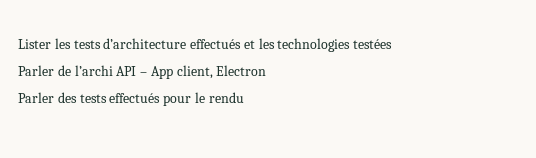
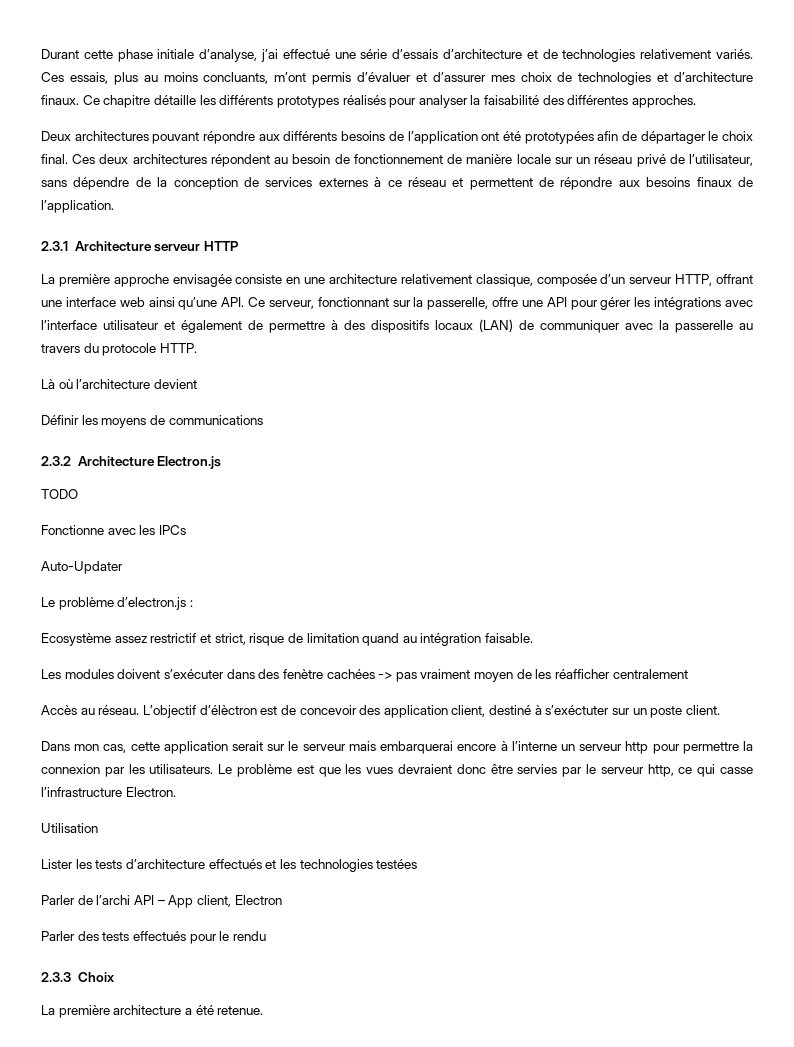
+ Durant cette phase initiale d’analyse, j’ai effectué une série d’essais d’architecture et de technologies relativement variés. Ces essais, plus au moins concluants, m’ont permis d’évaluer et d’assurer mes choix de technologies et d’architecture finaux. Ce chapitre détaille les différents prototypes réalisés pour analyser la faisabilité des différentes approches.
+ Deux architectures pouvant répondre aux différents besoins de l’application ont été prototypées afin de départager le choix final. Ces deux architectures répondent au besoin de fonctionnement de manière locale sur un réseau privé de l’utilisateur, sans dépendre de la conception de services externes à ce réseau et permettent de répondre aux besoins finaux de l’application.
+ 2.3.1 Architecture serveur HTTP
+ La première approche envisagée consiste en une architecture relativement classique, composée d’un serveur HTTP, offrant une interface web ainsi qu’une API. Ce serveur, fonctionnant sur la passerelle, offre une API pour gérer les intégrations avec l’interface utilisateur et également de permettre à des dispositifs locaux (LAN) de communiquer avec la passerelle au travers du protocole HTTP.
+ Là où l’architecture devient
+ Définir les moyens de communications
+ 2.3.2 Architecture Electron.js
+ TODO
+ Fonctionne avec les IPCs
+ Auto-Updater
+ Le problème d’electron.js :
+ Ecosystème assez restrictif et strict, risque de limitation quand au intégration faisable.
+ Les modules doivent s’exécuter dans des fenètre cachées -> pas vraiment moyen de les réafficher centralement
+ Accès au réseau. L’objectif d’élèctron est de concevoir des application client, destiné à s’exéctuter sur un poste client.
+ Dans mon cas, cette application serait sur le serveur mais embarquerai encore à l’interne un serveur http pour permettre la connexion par les utilisateurs. Le problème est que les vues devraient donc être servies par le serveur http, ce qui casse l’infrastructure Electron.
+ Utilisation
+ 2.3.3 Choix
+ La première architecture a été retenue.

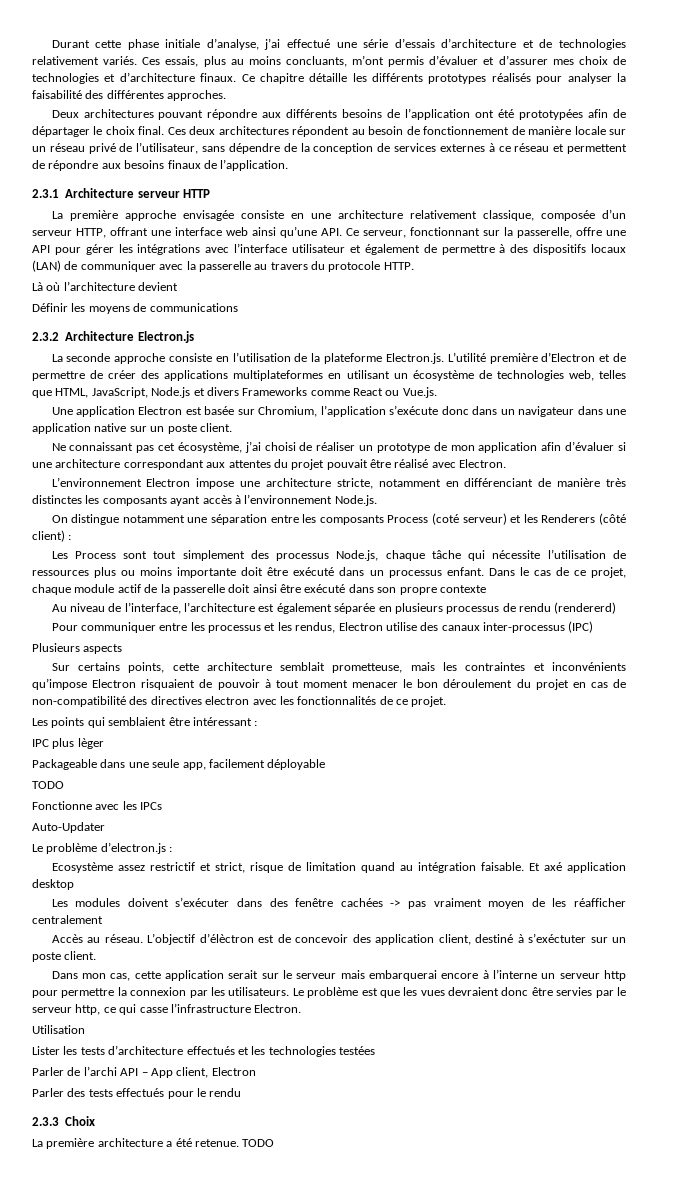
+ La seconde approche consiste en l’utilisation de la plateforme Electron.js. L’utilité première d’Electron et de permettre de créer des applications multiplateformes en utilisant un écosystème de technologies web, telles que HTML, JavaScript, Node.js et divers Frameworks comme React ou Vue.js.
+ Une application Electron est basée sur Chromium, l’application s’exécute donc dans un navigateur dans une application native sur un poste client.
+ Ne connaissant pas cet écosystème, j’ai choisi de réaliser un prototype de mon application afin d’évaluer si une architecture correspondant aux attentes du projet pouvait être réalisé avec Electron.
+ L’environnement Electron impose une architecture stricte, notamment en différenciant de manière très distinctes les composants ayant accès à l’environnement Node.js.
+ On distingue notamment une séparation entre les composants Process (coté serveur) et les Renderers (côté client) :
+ Les Process sont tout simplement des processus Node.js, chaque tâche qui nécessite l’utilisation de ressources plus ou moins importante doit être exécuté dans un processus enfant. Dans le cas de ce projet, chaque module actif de la passerelle doit ainsi être exécuté dans son propre contexte
+ Au niveau de l’interface, l’architecture est également séparée en plusieurs processus de rendu (rendererd)
+ Pour communiquer entre les processus et les rendus, Electron utilise des canaux inter-processus (IPC)
+ Plusieurs aspects
+ Sur certains points, cette architecture semblait prometteuse, mais les contraintes et inconvénients qu’impose Electron risquaient de pouvoir à tout moment menacer le bon déroulement du projet en cas de non-compatibilité des directives electron avec les fonctionnalités de ce projet.
+ Les points qui semblaient être intéressant :
+ IPC plus lèger
+ Packageable dans une seule app, facilement déployable
+ Et axé application desktop
- Les modules doivent s’exécuter dans des fenètre cachées -> pas vraiment moyen de les réafficher centralement
+ Les modules doivent s’exécuter dans des fenêtre cachées -> pas vraiment moyen de les réafficher centralement
- La première architecture a été retenue.
+ La première architecture a été retenue. TODO

